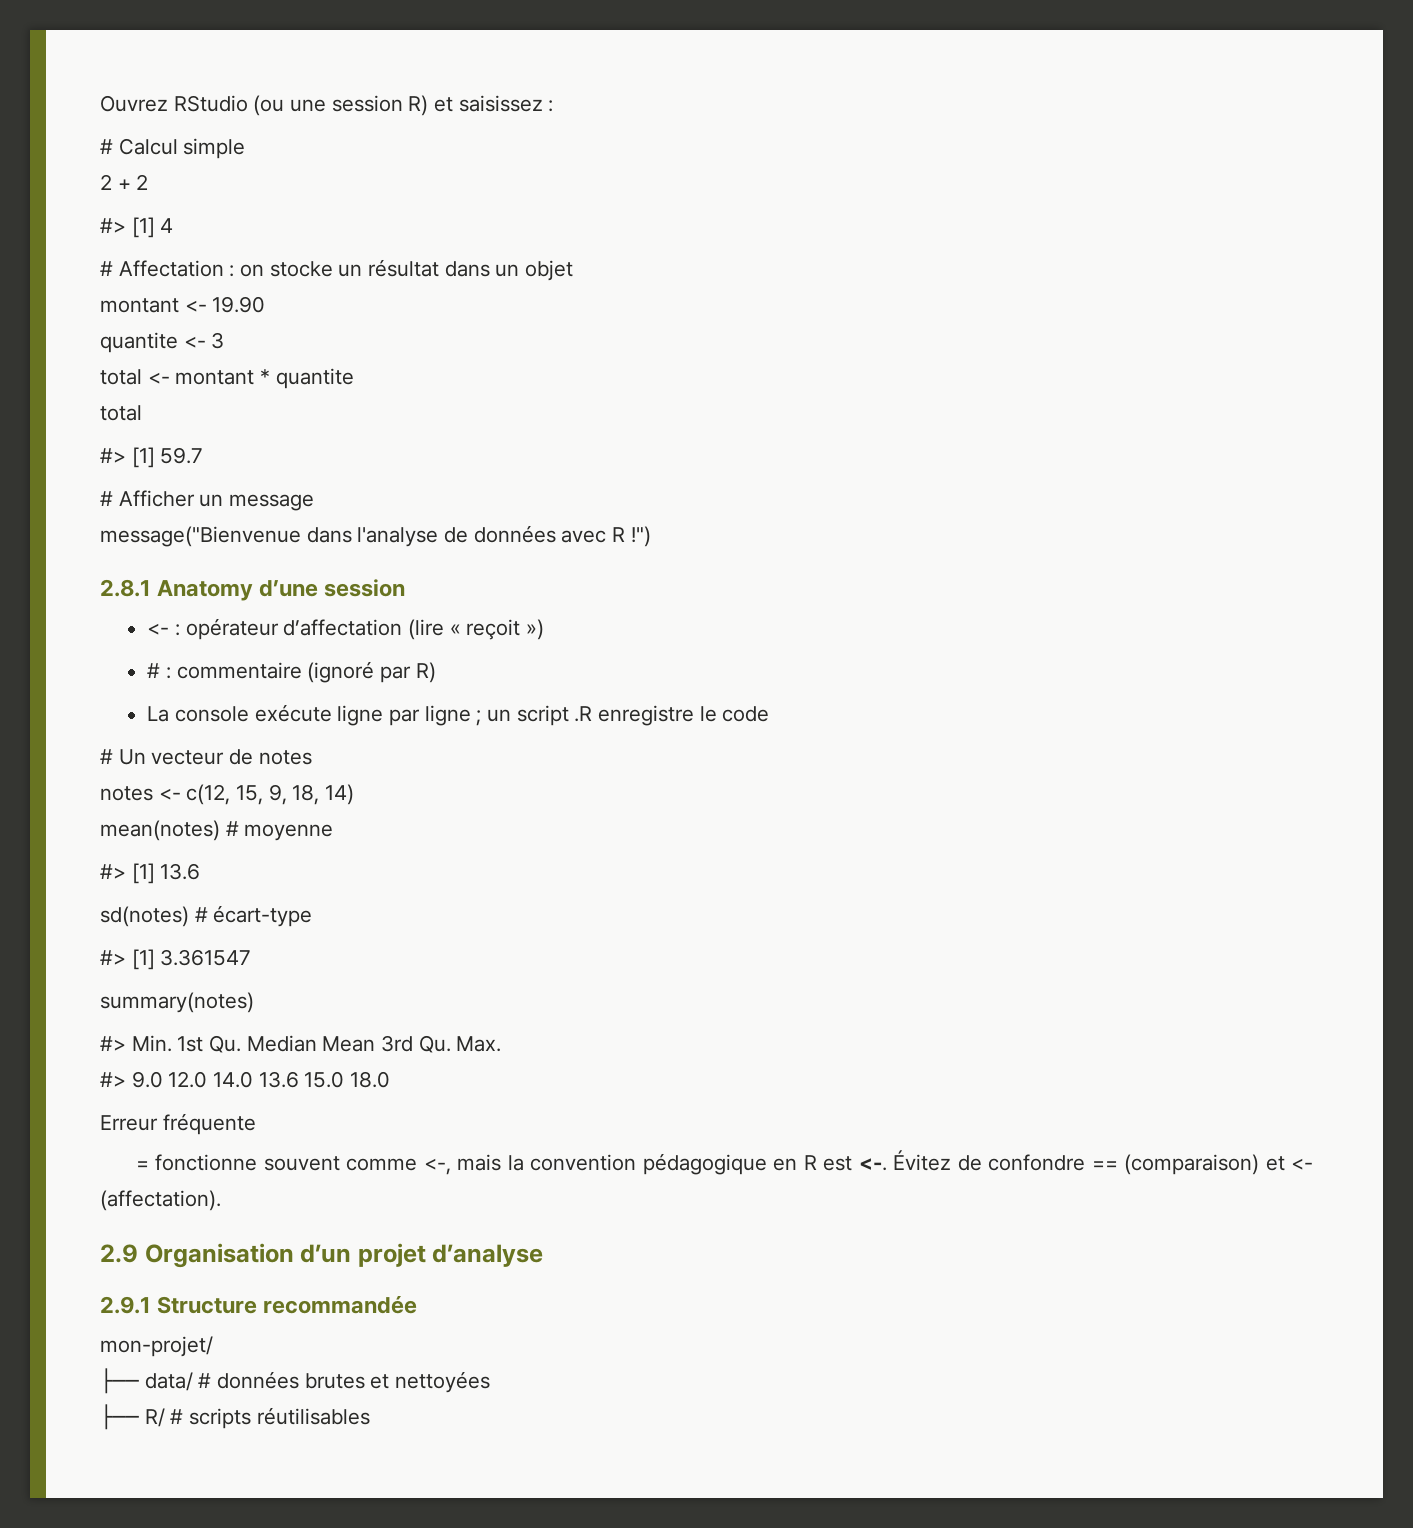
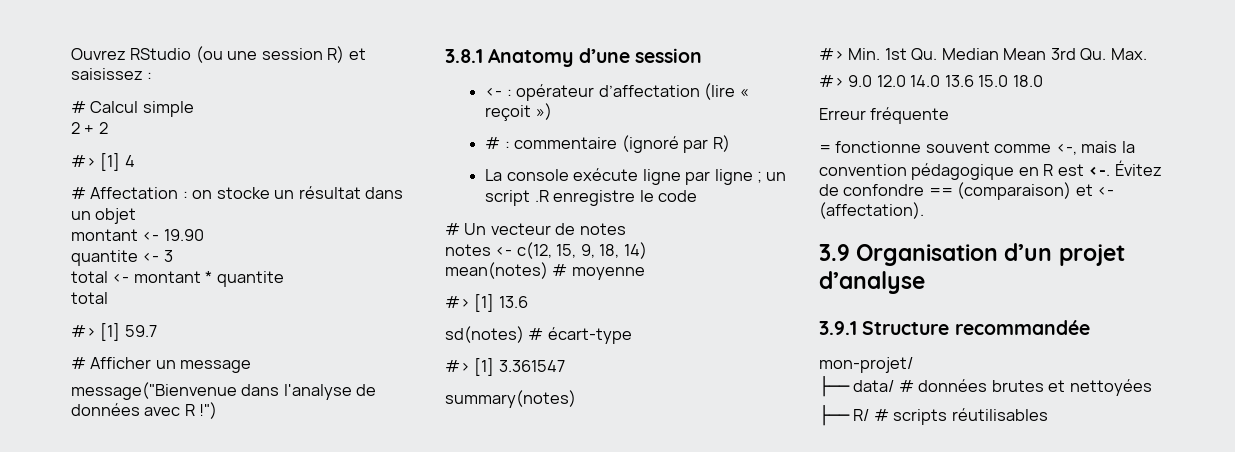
- 2.8.1 Anatomy d’une session
+ 3.8.1 Anatomy d’une session
- 2.9 Organisation d’un projet d’analyse
+ 3.9 Organisation d’un projet d’analyse
- 2.9.1 Structure recommandée
+ 3.9.1 Structure recommandée

